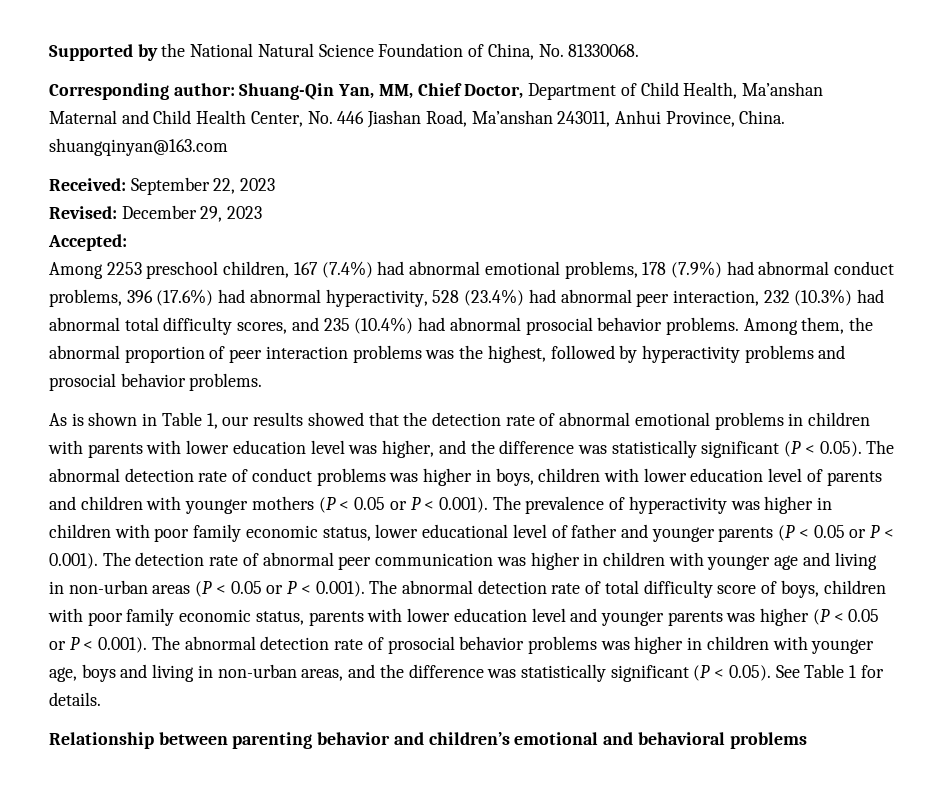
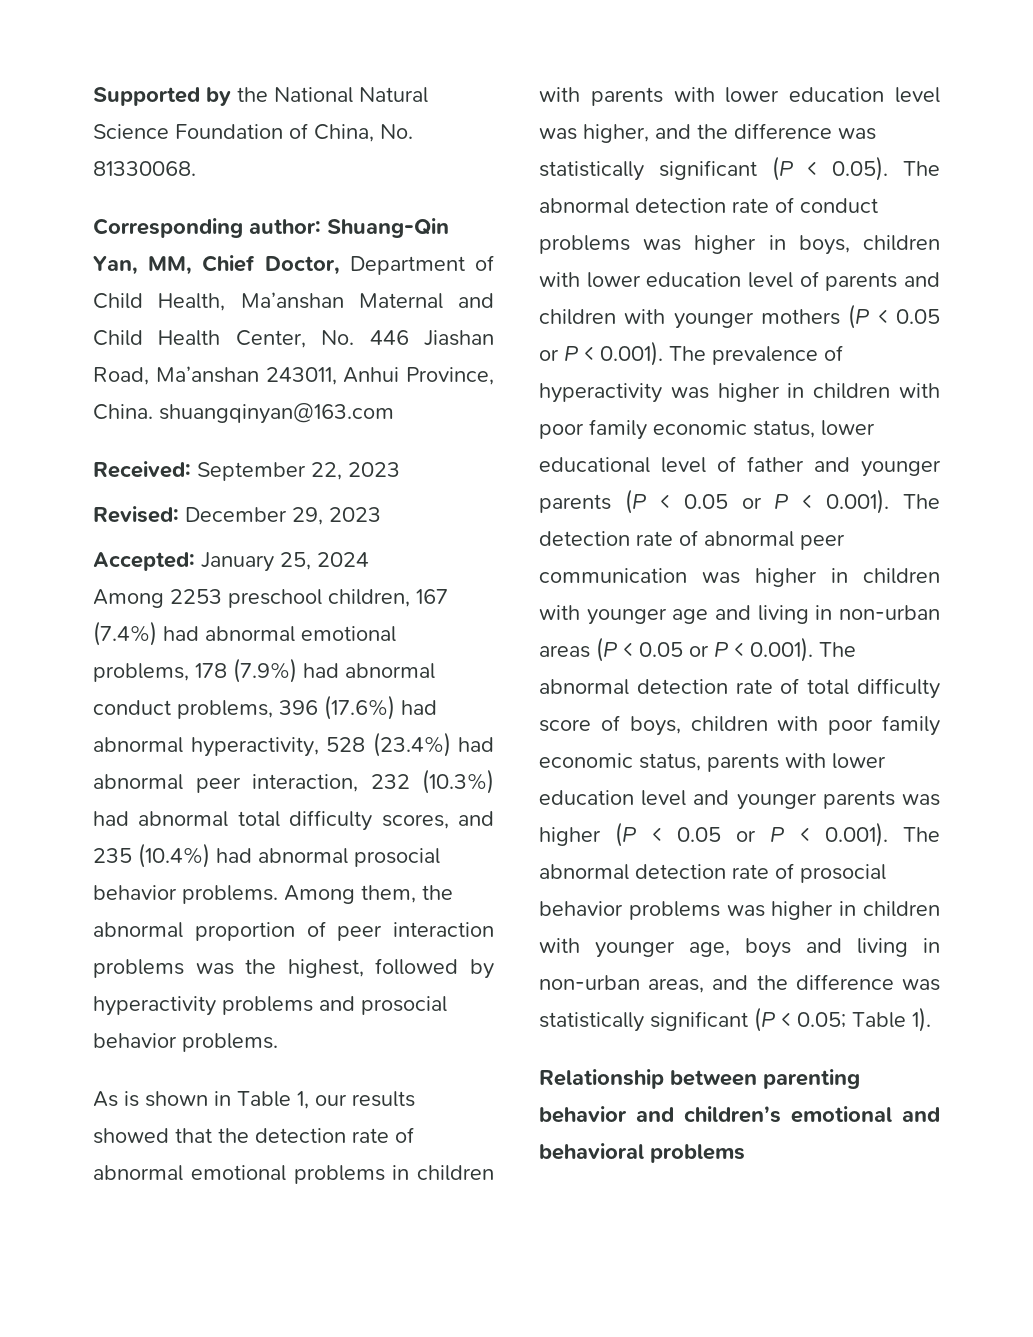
- Accepted:
+ Accepted: January 25, 2024
- As is shown in Table 1, our results showed that the detection rate of abnormal emotional problems in children with parents with lower education level was higher, and the difference was statistically significant (P < 0.05). The abnormal detection rate of conduct problems was higher in boys, children with lower education level of parents and children with younger mothers (P < 0.05 or P < 0.001). The prevalence of hyperactivity was higher in children with poor family economic status, lower educational level of father and younger parents (P < 0.05 or P < 0.001). The detection rate of abnormal peer communication was higher in children with younger age and living in non-urban areas (P < 0.05 or P < 0.001). The abnormal detection rate of total difficulty score of boys, children with poor family economic status, parents with lower education level and younger parents was higher (P < 0.05 or P < 0.001). The abnormal detection rate of prosocial behavior problems was higher in children with younger age, boys and living in non-urban areas, and the difference was statistically significant (P < 0.05). See Table 1 for details.
+ As is shown in Table 1, our results showed that the detection rate of abnormal emotional problems in children with parents with lower education level was higher, and the difference was statistically significant (P < 0.05). The abnormal detection rate of conduct problems was higher in boys, children with lower education level of parents and children with younger mothers (P < 0.05 or P < 0.001). The prevalence of hyperactivity was higher in children with poor family economic status, lower educational level of father and younger parents (P < 0.05 or P < 0.001). The detection rate of abnormal peer communication was higher in children with younger age and living in non-urban areas (P < 0.05 or P < 0.001). The abnormal detection rate of total difficulty score of boys, children with poor family economic status, parents with lower education level and younger parents was higher (P < 0.05 or P < 0.001). The abnormal detection rate of prosocial behavior problems was higher in children with younger age, boys and living in non-urban areas, and the difference was statistically significant (P < 0.05; Table 1).

